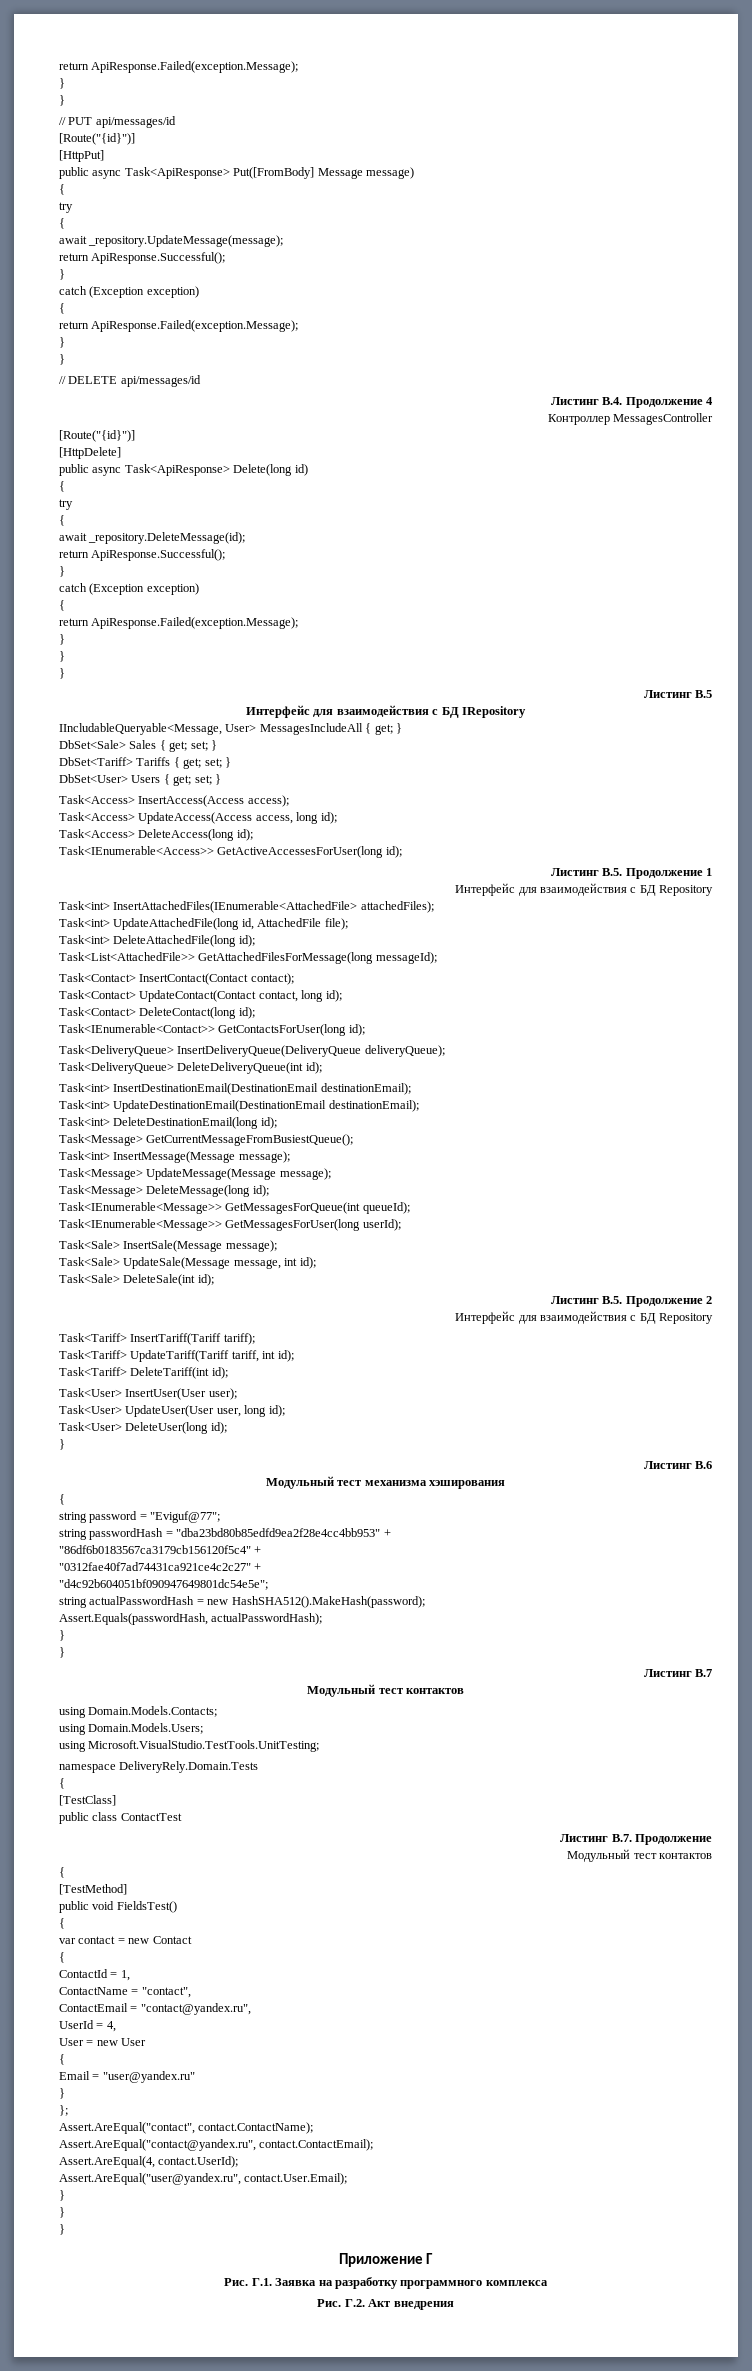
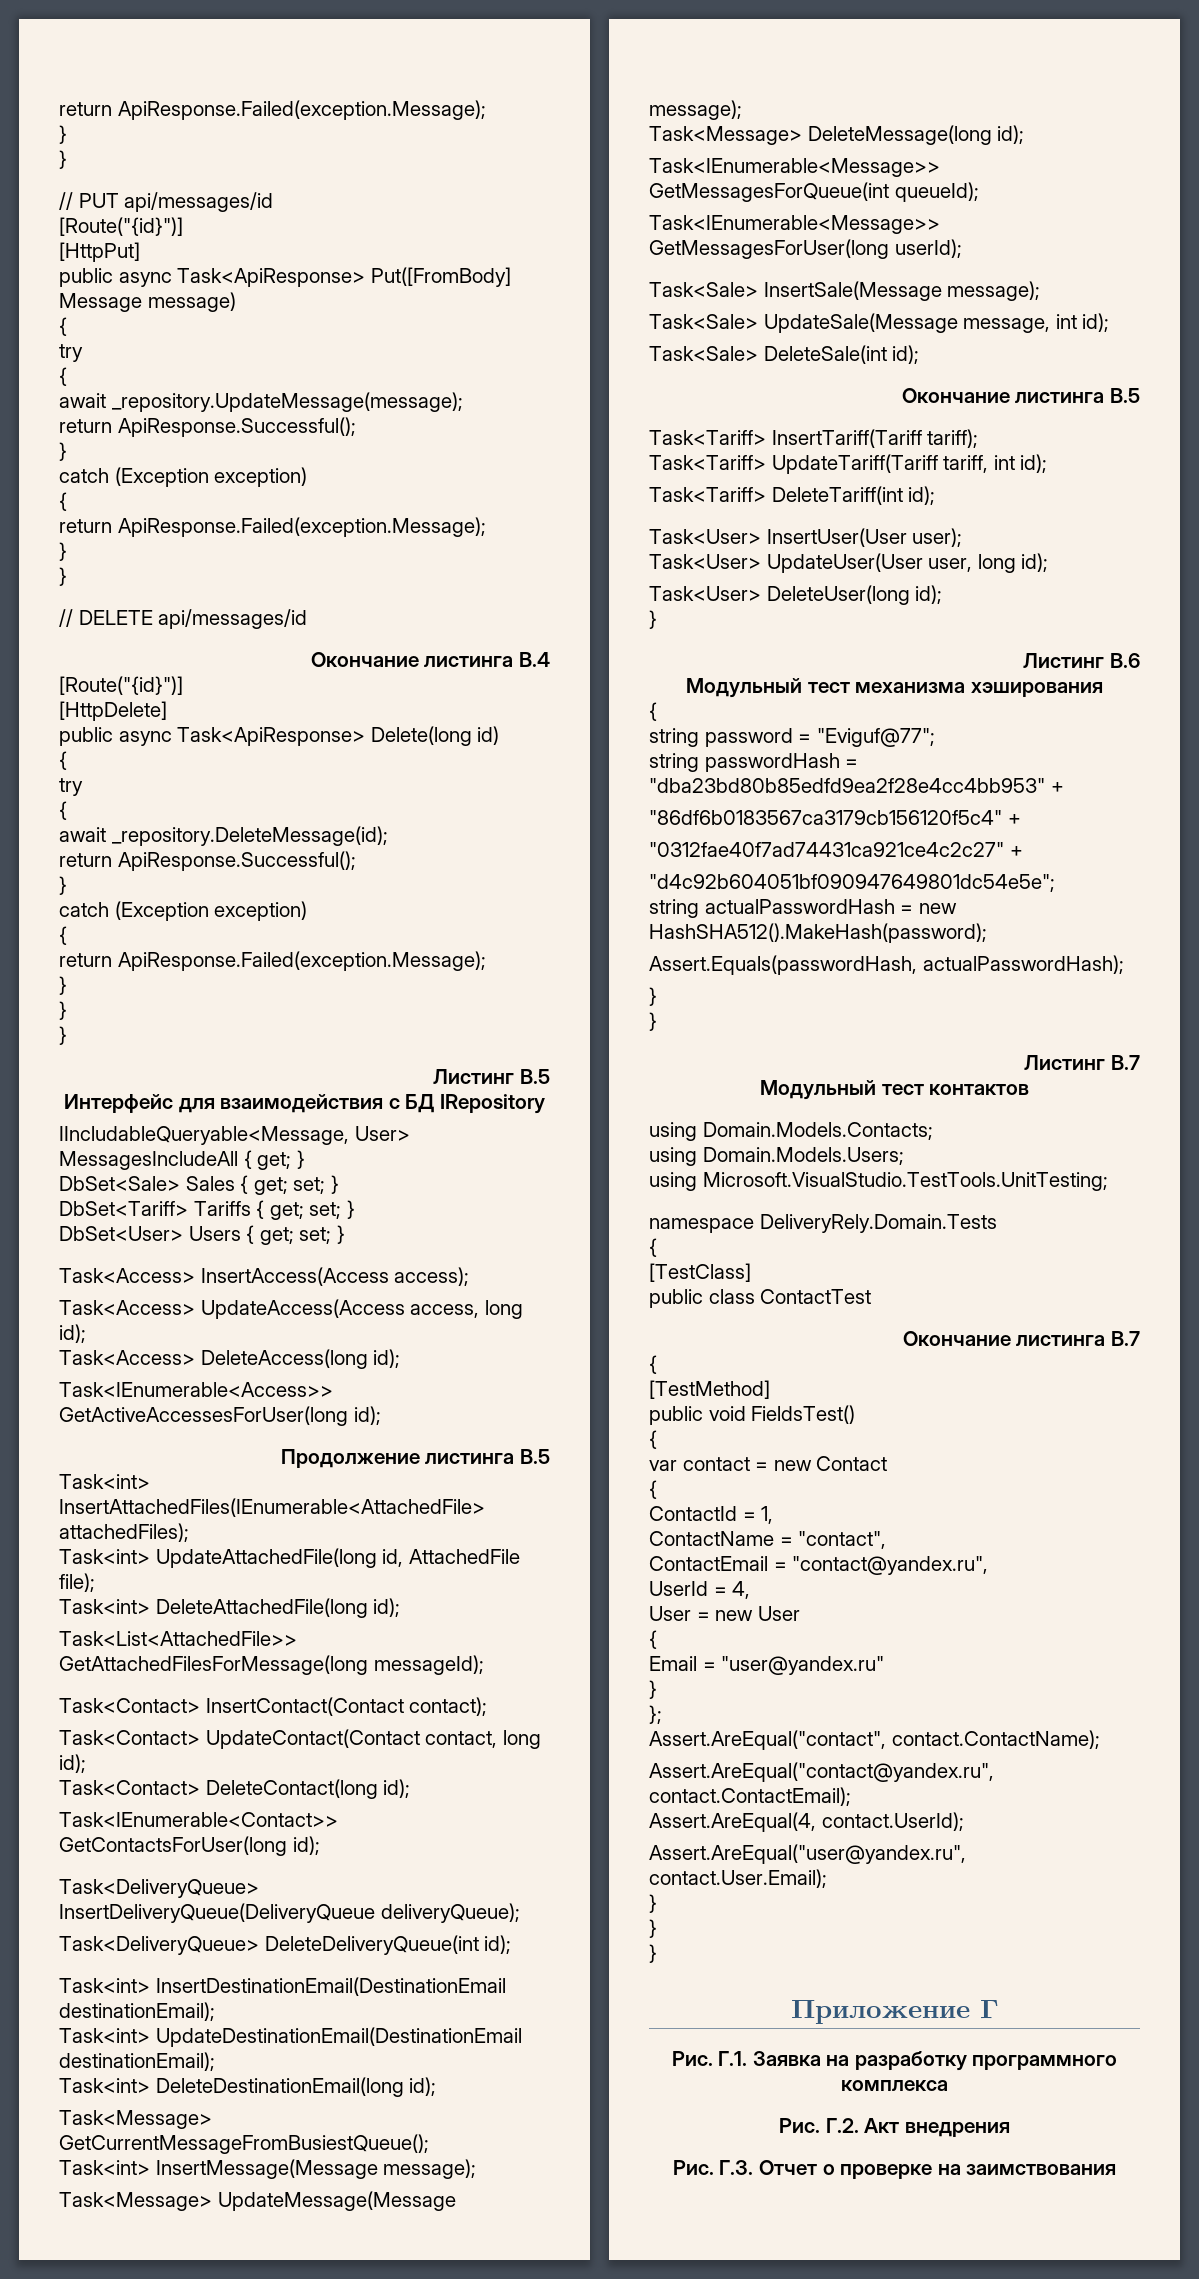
- Листинг В.4. Продолжение 4
- Контроллер MessagesController
+ Окончание листинга В.4
- Листинг В.5. Продолжение 1
- Интерфейс для взаимодействия с БД Repository
+ Продолжение листинга В.5
- Листинг В.5. Продолжение 2
- Интерфейс для взаимодействия с БД Repository
+ Окончание листинга В.5
- Листинг В.7. Продолжение
- Модульный тест контактов
+ Окончание листинга В.7
+ Рис. Г.3. Отчет о проверке на заимствования

